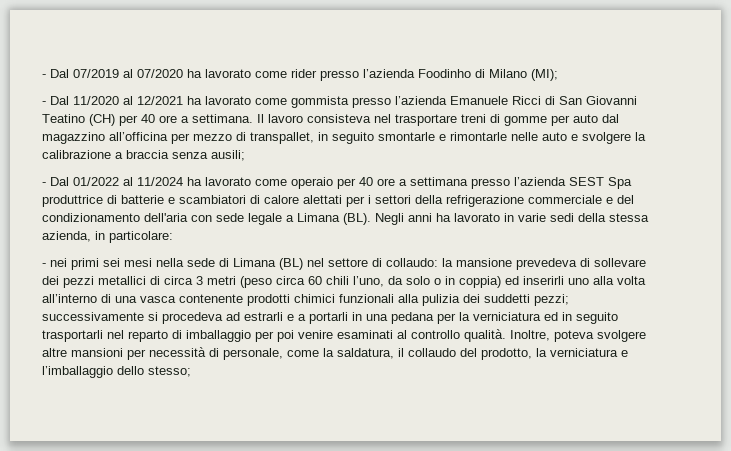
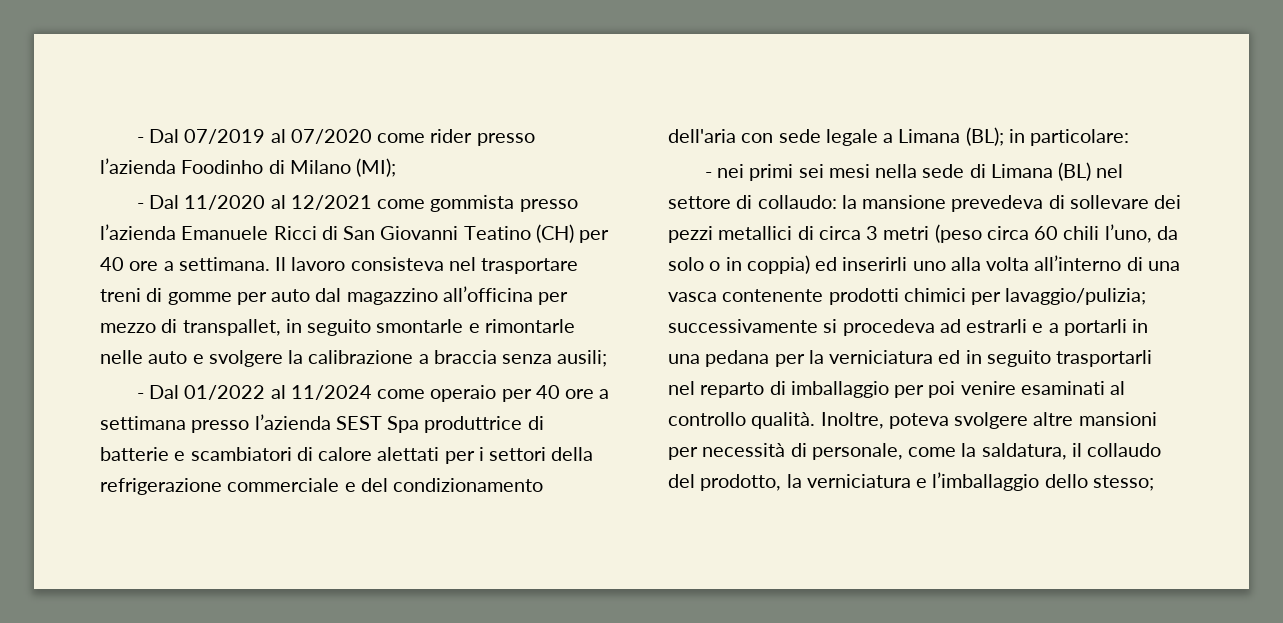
- - Dal 07/2019 al 07/2020 ha lavorato come rider presso l’azienda Foodinho di Milano (MI);
+ - Dal 07/2019 al 07/2020 come rider presso l’azienda Foodinho di Milano (MI);
- - Dal 11/2020 al 12/2021 ha lavorato come gommista presso l’azienda Emanuele Ricci di San Giovanni Teatino (CH) per 40 ore a settimana.
+ - Dal 11/2020 al 12/2021 come gommista presso l’azienda Emanuele Ricci di San Giovanni Teatino (CH) per 40 ore a settimana.
- - Dal 01/2022 al 11/2024 ha lavorato come operaio per 40 ore a settimana presso l’azienda SEST Spa produttrice di batterie e scambiatori di calore alettati per i settori della refrigerazione commerciale e del condizionamento dell'aria con sede legale a Limana (BL). Negli anni ha lavorato in varie sedi della stessa azienda, in particolare:
+ - Dal 01/2022 al 11/2024 come operaio per 40 ore a settimana presso l’azienda SEST Spa produttrice di batterie e scambiatori di calore alettati per i settori della refrigerazione commerciale e del condizionamento dell'aria con sede legale a Limana (BL); in particolare:
- la mansione prevedeva di sollevare dei pezzi metallici di circa 3 metri (peso circa 60 chili l’uno, da solo o in coppia) ed inserirli uno alla volta all’interno di una vasca contenente prodotti chimici funzionali alla pulizia dei suddetti pezzi;
+ la mansione prevedeva di sollevare dei pezzi metallici di circa 3 metri (peso circa 60 chili l’uno, da solo o in coppia) ed inserirli uno alla volta all’interno di una vasca contenente prodotti chimici per lavaggio/pulizia;

